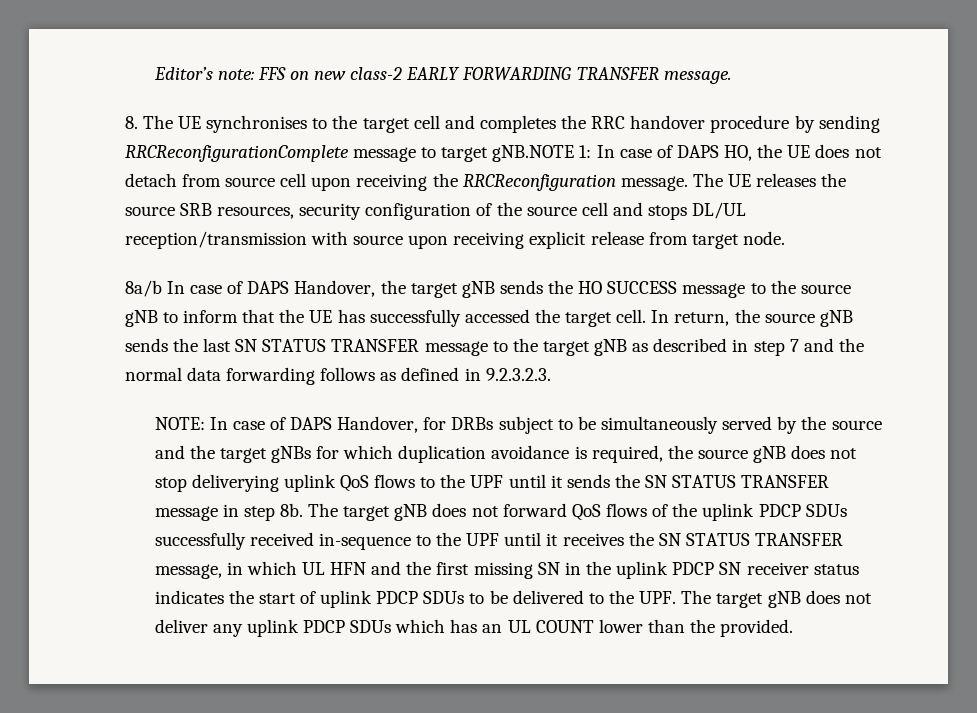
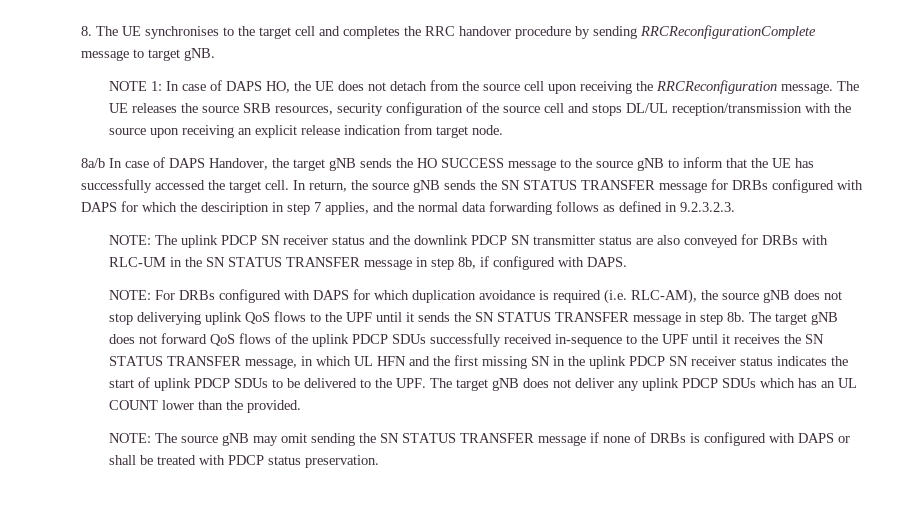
- Editor’s note: FFS on new class-2 EARLY FORWARDING TRANSFER message.
- 8. The UE synchronises to the target cell and completes the RRC handover procedure by sending RRCReconfigurationComplete message to target gNB.NOTE 1: In case of DAPS HO, the UE does not detach from source cell upon receiving the RRCReconfiguration message.
+ 8. The UE synchronises to the target cell and completes the RRC handover procedure by sending RRCReconfigurationComplete message to target gNB.
+ NOTE 1: In case of DAPS HO, the UE does not detach from the source cell upon receiving the RRCReconfiguration message.
- The UE releases the source SRB resources, security configuration of the source cell and stops DL/UL reception/transmission with source upon receiving explicit release from target node.
+ The UE releases the source SRB resources, security configuration of the source cell and stops DL/UL reception/transmission with the source upon receiving an explicit release indication from target node.
- In return, the source gNB sends the last SN STATUS TRANSFER message to the target gNB as described in step 7 and the normal data forwarding follows as defined in 9.2.3.2.3.
+ In return, the source gNB sends the SN STATUS TRANSFER message for DRBs configured with DAPS for which the desciription in step 7 applies, and the normal data forwarding follows as defined in 9.2.3.2.3.
- NOTE: In case of DAPS Handover, for DRBs subject to be simultaneously served by the source and the target gNBs for which duplication avoidance is required, the source gNB does not stop deliverying uplink QoS flows to the UPF until it sends the SN STATUS TRANSFER message in step 8b.
+ NOTE: The uplink PDCP SN receiver status and the downlink PDCP SN transmitter status are also conveyed for DRBs with RLC-UM in the SN STATUS TRANSFER message in step 8b, if configured with DAPS.
+ NOTE: For DRBs configured with DAPS for which duplication avoidance is required (i.e. RLC-AM), the source gNB does not stop deliverying uplink QoS flows to the UPF until it sends the SN STATUS TRANSFER message in step 8b.
+ NOTE: The source gNB may omit sending the SN STATUS TRANSFER message if none of DRBs is configured with DAPS or shall be treated with PDCP status preservation.

